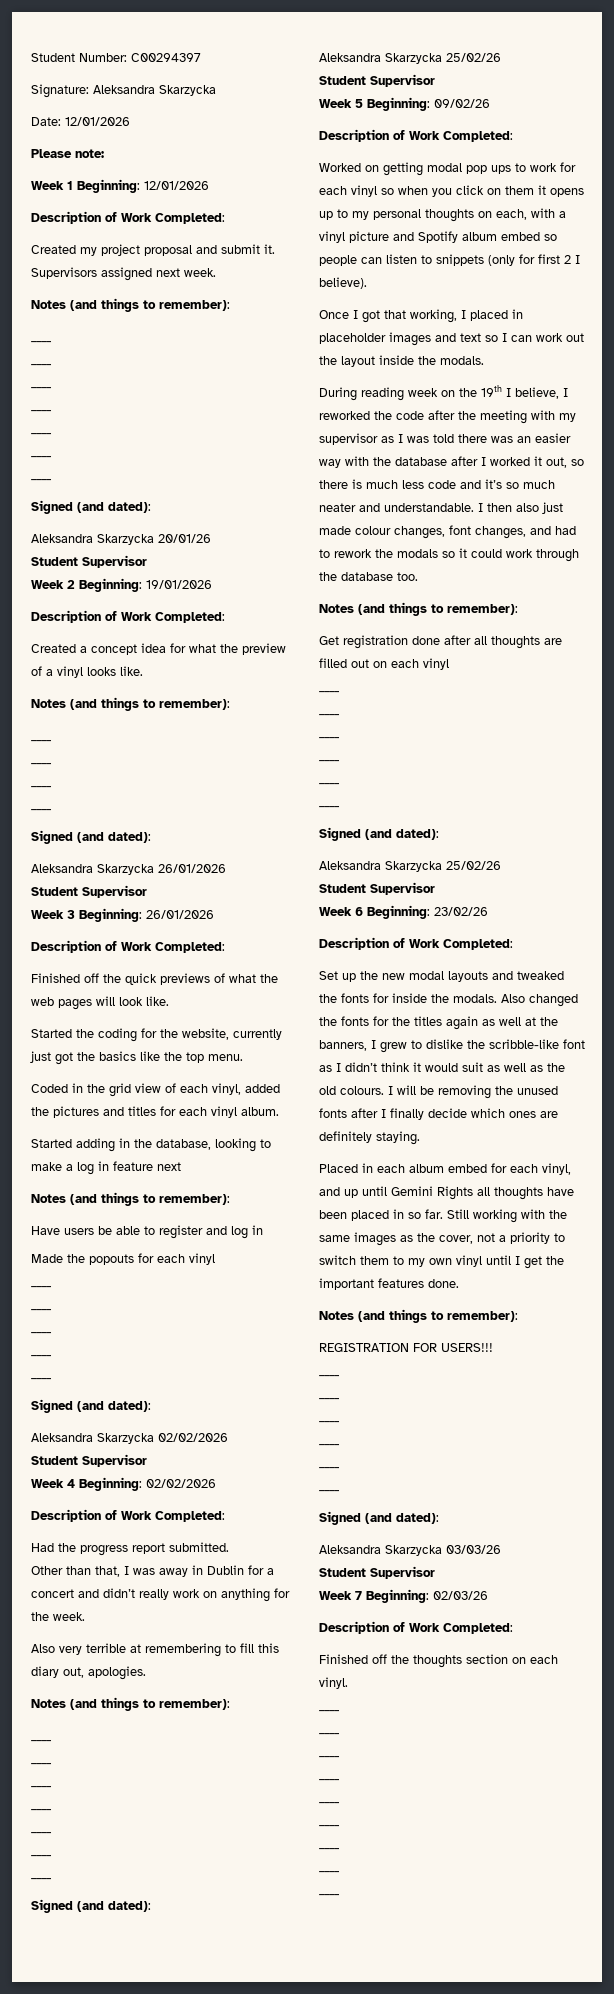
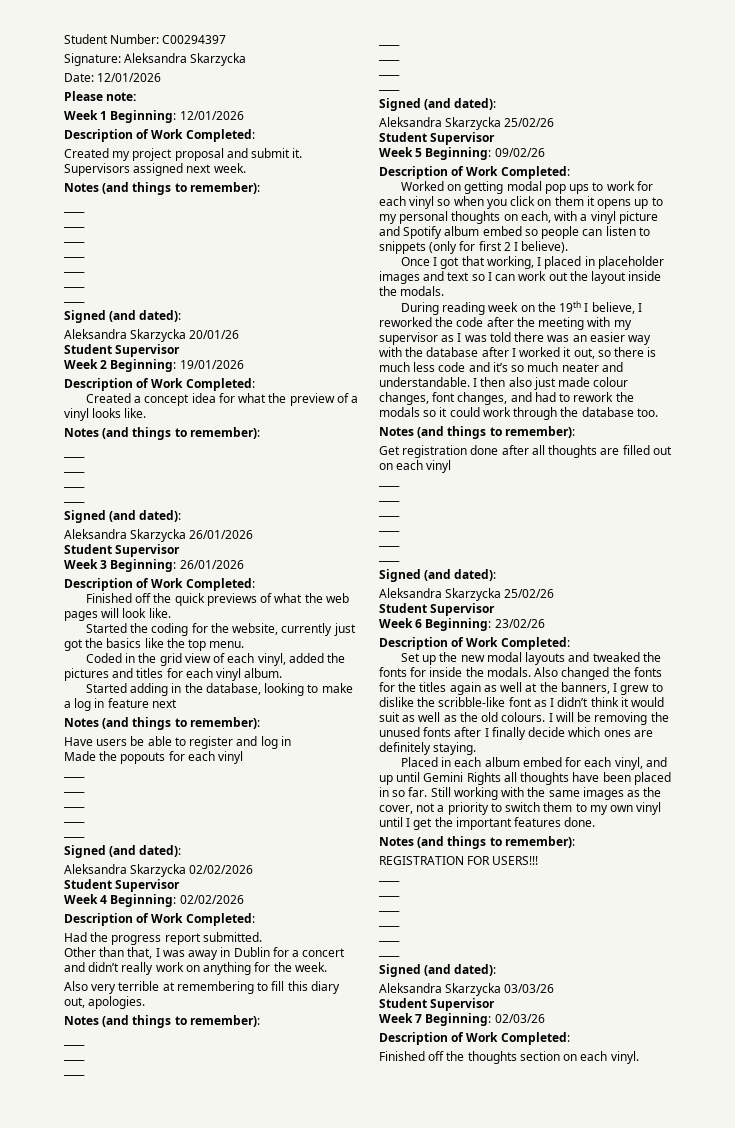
  Finished off the thoughts section on each vinyl.
- ____
- ____
- ____
- ____
- ____
- ____
- ____
- ____
- ____

